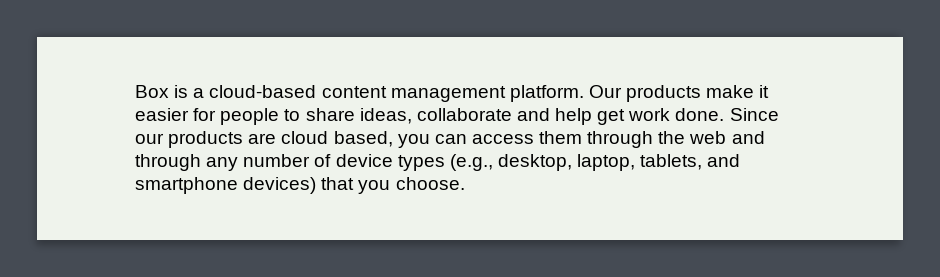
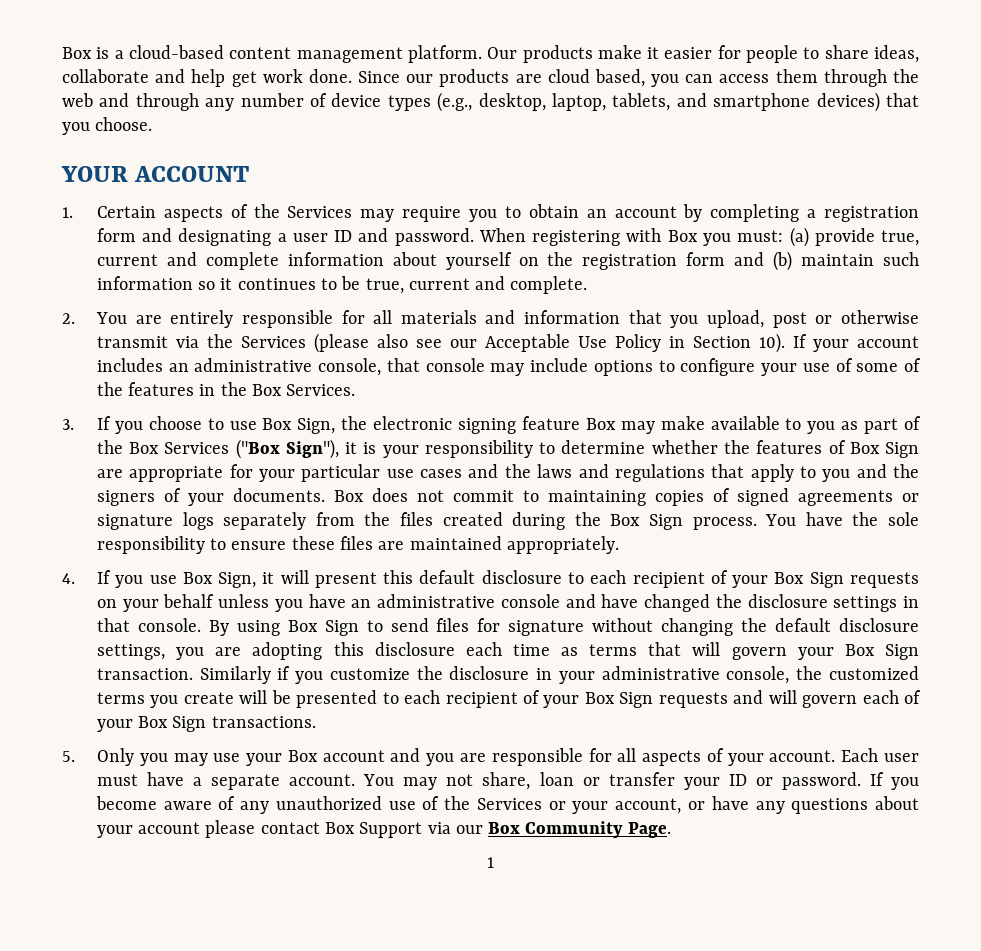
+ YOUR ACCOUNT
+ 1. Certain aspects of the Services may require you to obtain an account by completing a registration form and designating a user ID and password. When registering with Box you must: (a) provide true, current and complete information about yourself on the registration form and (b) maintain such information so it continues to be true, current and complete.
+ 2. You are entirely responsible for all materials and information that you upload, post or otherwise transmit via the Services (please also see our Acceptable Use Policy in Section 10). If your account includes an administrative console, that console may include options to configure your use of some of the features in the Box Services.
+ 3. If you choose to use Box Sign, the electronic signing feature Box may make available to you as part of the Box Services ("Box Sign"), it is your responsibility to determine whether the features of Box Sign are appropriate for your particular use cases and the laws and regulations that apply to you and the signers of your documents. Box does not commit to maintaining copies of signed agreements or signature logs separately from the files created during the Box Sign process. You have the sole responsibility to ensure these files are maintained appropriately.
+ 4. If you use Box Sign, it will present this default disclosure to each recipient of your Box Sign requests on your behalf unless you have an administrative console and have changed the disclosure settings in that console. By using Box Sign to send files for signature without changing the default disclosure settings, you are adopting this disclosure each time as terms that will govern your Box Sign transaction. Similarly if you customize the disclosure in your administrative console, the customized terms you create will be presented to each recipient of your Box Sign requests and will govern each of your Box Sign transactions.
+ 5. Only you may use your Box account and you are responsible for all aspects of your account. Each user must have a separate account. You may not share, loan or transfer your ID or password. If you become aware of any unauthorized use of the Services or your account, or have any questions about your account please contact Box Support via our Box Community Page.
+ 1

